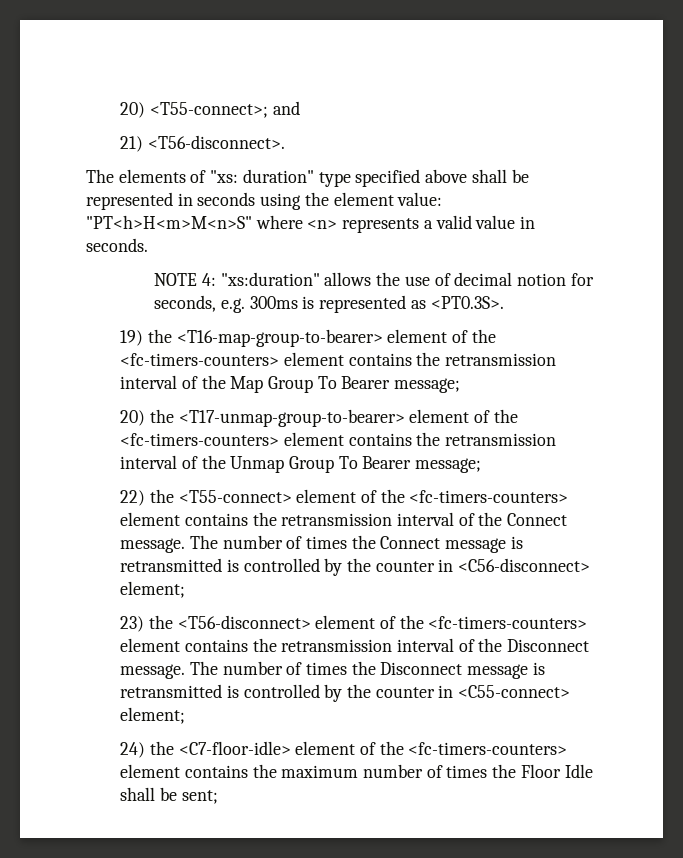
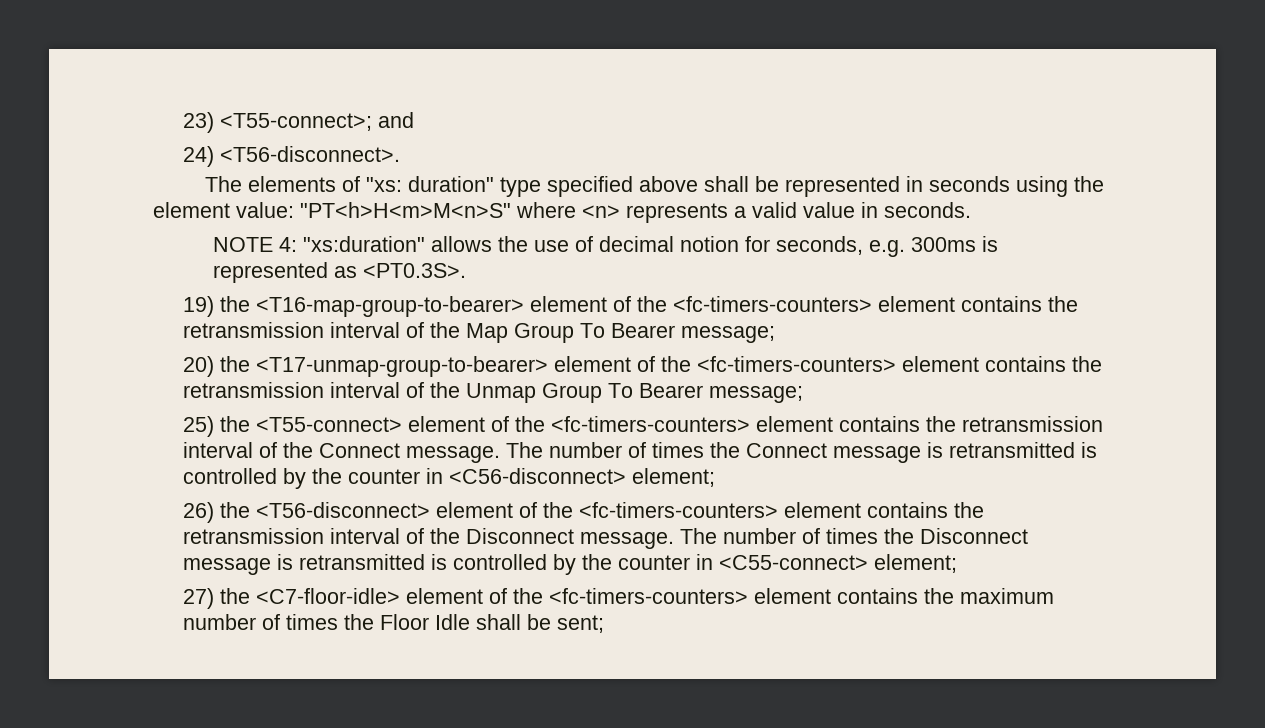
- 20) <T55-connect>; and
+ 23) <T55-connect>; and
- 21) <T56-disconnect>.
+ 24) <T56-disconnect>.
- 22) the <T55-connect> element of the <fc-timers-counters> element contains the retransmission interval of the Connect message.
+ 25) the <T55-connect> element of the <fc-timers-counters> element contains the retransmission interval of the Connect message.
- 23) the <T56-disconnect> element of the <fc-timers-counters> element contains the retransmission interval of the Disconnect message.
+ 26) the <T56-disconnect> element of the <fc-timers-counters> element contains the retransmission interval of the Disconnect message.
- 24) the <C7-floor-idle> element of the <fc-timers-counters> element contains the maximum number of times the Floor Idle shall be sent;
+ 27) the <C7-floor-idle> element of the <fc-timers-counters> element contains the maximum number of times the Floor Idle shall be sent;

